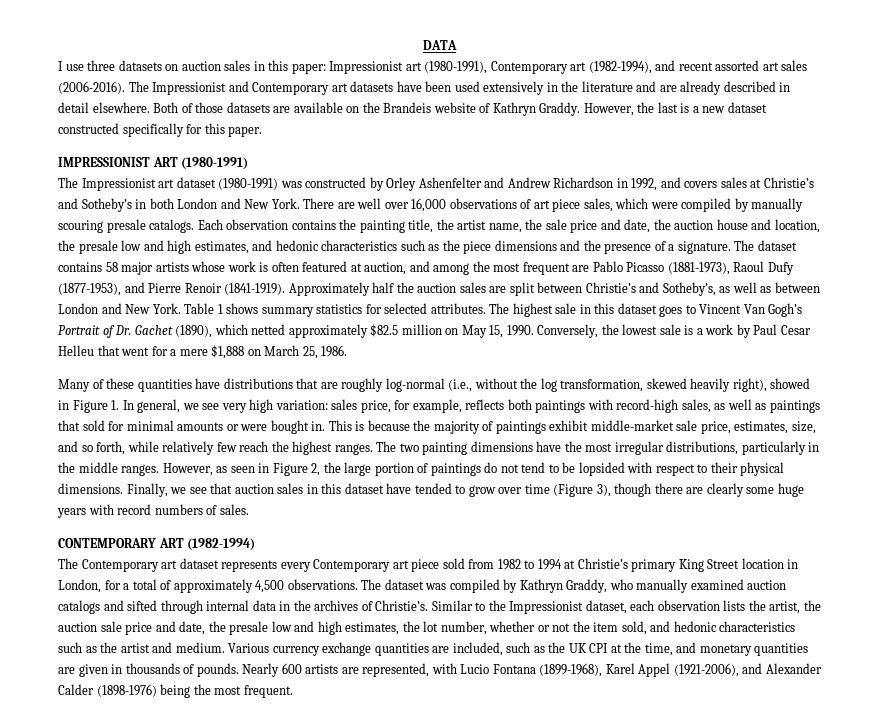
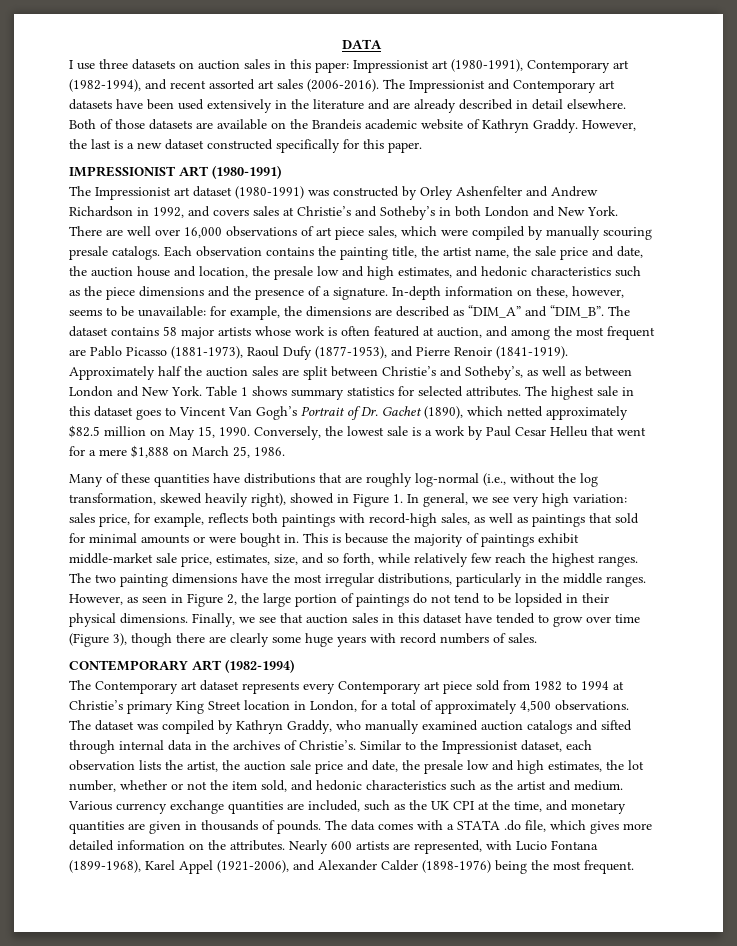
- Both of those datasets are available on the Brandeis website of Kathryn Graddy.
+ Both of those datasets are available on the Brandeis academic website of Kathryn Graddy.
+ In-depth information on these, however, seems to be unavailable: for example, the dimensions are described as “DIM_A” and “DIM_B”.
- However, as seen in Figure 2, the large portion of paintings do not tend to be lopsided with respect to their physical dimensions.
+ However, as seen in Figure 2, the large portion of paintings do not tend to be lopsided in their physical dimensions.
+ The data comes with a STATA .do file, which gives more detailed information on the attributes.

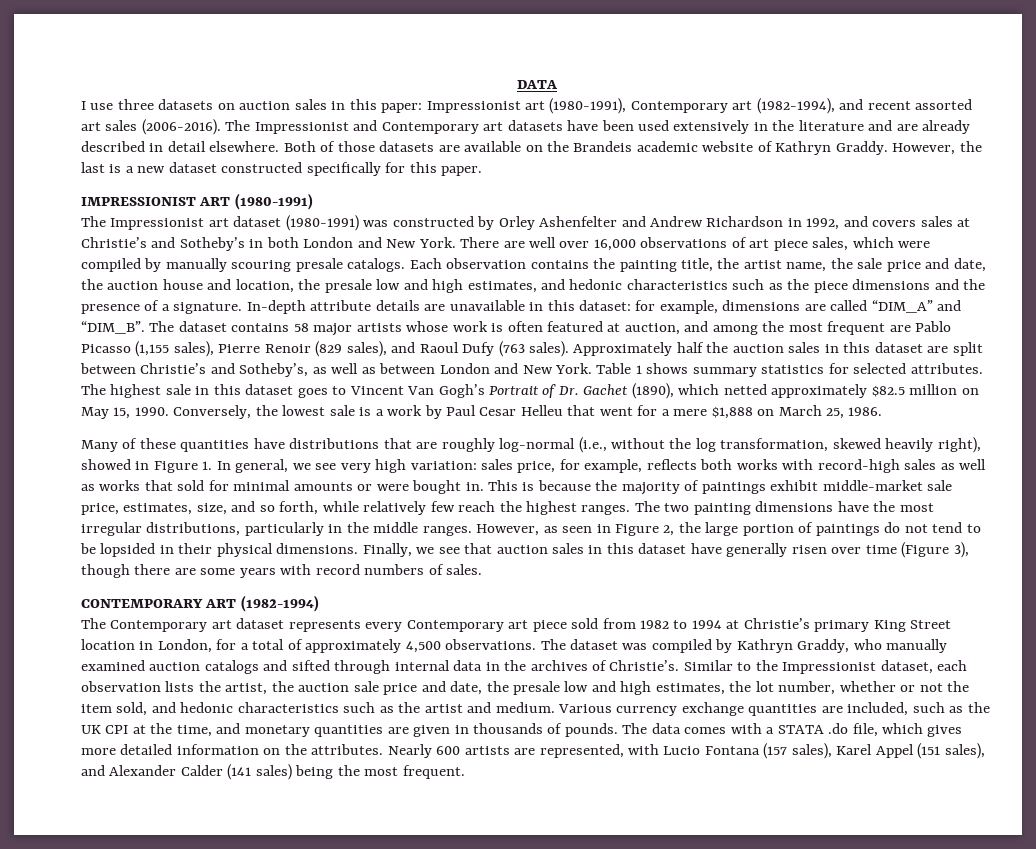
- In-depth information on these, however, seems to be unavailable: for example, the dimensions are described as “DIM_A” and “DIM_B”.
+ In-depth attribute details are unavailable in this dataset: for example, dimensions are called “DIM_A” and “DIM_B”.
- The dataset contains 58 major artists whose work is often featured at auction, and among the most frequent are Pablo Picasso (1881-1973), Raoul Dufy (1877-1953), and Pierre Renoir (1841-1919).
+ The dataset contains 58 major artists whose work is often featured at auction, and among the most frequent are Pablo Picasso (1,155 sales), Pierre Renoir (829 sales), and Raoul Dufy (763 sales).
- Approximately half the auction sales are split between Christie’s and Sotheby’s, as well as between London and New York.
+ Approximately half the auction sales in this dataset are split between Christie’s and Sotheby’s, as well as between London and New York.
- Many of these quantities have distributions that are roughly log-normal (i.e., without the log transformation, skewed heavily right), showed in Figure 1. In general, we see very high variation: sales price, for example, reflects both paintings with record-high sales, as well as paintings that sold for minimal amounts or were bought in.
+ Many of these quantities have distributions that are roughly log-normal (i.e., without the log transformation, skewed heavily right), showed in Figure 1. In general, we see very high variation: sales price, for example, reflects both works with record-high sales as well as works that sold for minimal amounts or were bought in.
- Finally, we see that auction sales in this dataset have tended to grow over time (Figure 3), though there are clearly some huge years with record numbers of sales.
+ Finally, we see that auction sales in this dataset have generally risen over time (Figure 3), though there are some years with record numbers of sales.
- Nearly 600 artists are represented, with Lucio Fontana (1899-1968), Karel Appel (1921-2006), and Alexander Calder (1898-1976) being the most frequent.
+ Nearly 600 artists are represented, with Lucio Fontana (157 sales), Karel Appel (151 sales), and Alexander Calder (141 sales) being the most frequent.

